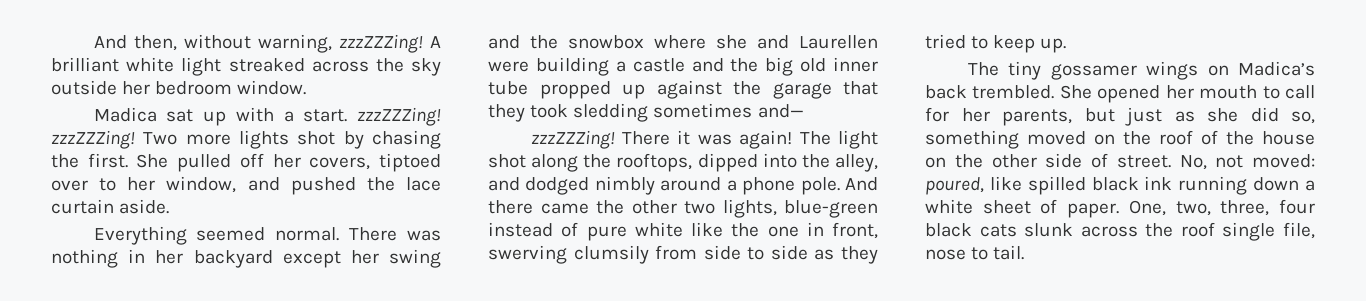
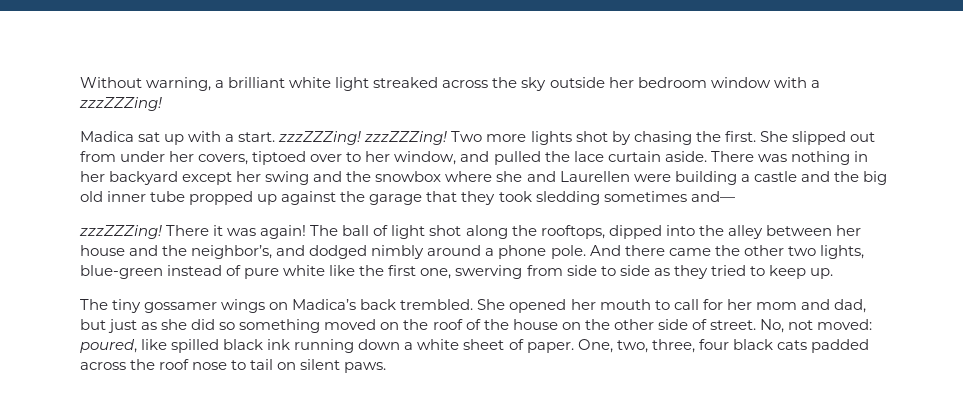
- And then, without warning, zzzZZZing! A brilliant white light streaked across the sky outside her bedroom window.
+ Without warning, a brilliant white light streaked across the sky outside her bedroom window with a zzzZZZing!
- She pulled off her covers, tiptoed over to her window, and pushed the lace curtain aside.
- Everything seemed normal.
+ She slipped out from under her covers, tiptoed over to her window, and pulled the lace curtain aside.
- The light shot along the rooftops, dipped into the alley, and dodged nimbly around a phone pole.
+ The ball of light shot along the rooftops, dipped into the alley between her house and the neighbor’s, and dodged nimbly around a phone pole.
- And there came the other two lights, blue-green instead of pure white like the one in front, swerving clumsily from side to side as they tried to keep up.
+ And there came the other two lights, blue-green instead of pure white like the first one, swerving from side to side as they tried to keep up.
- She opened her mouth to call for her parents, but just as she did so, something moved on the roof of the house on the other side of street.
+ She opened her mouth to call for her mom and dad, but just as she did so something moved on the roof of the house on the other side of street.
- One, two, three, four black cats slunk across the roof single file, nose to tail.
+ One, two, three, four black cats padded across the roof nose to tail on silent paws.

